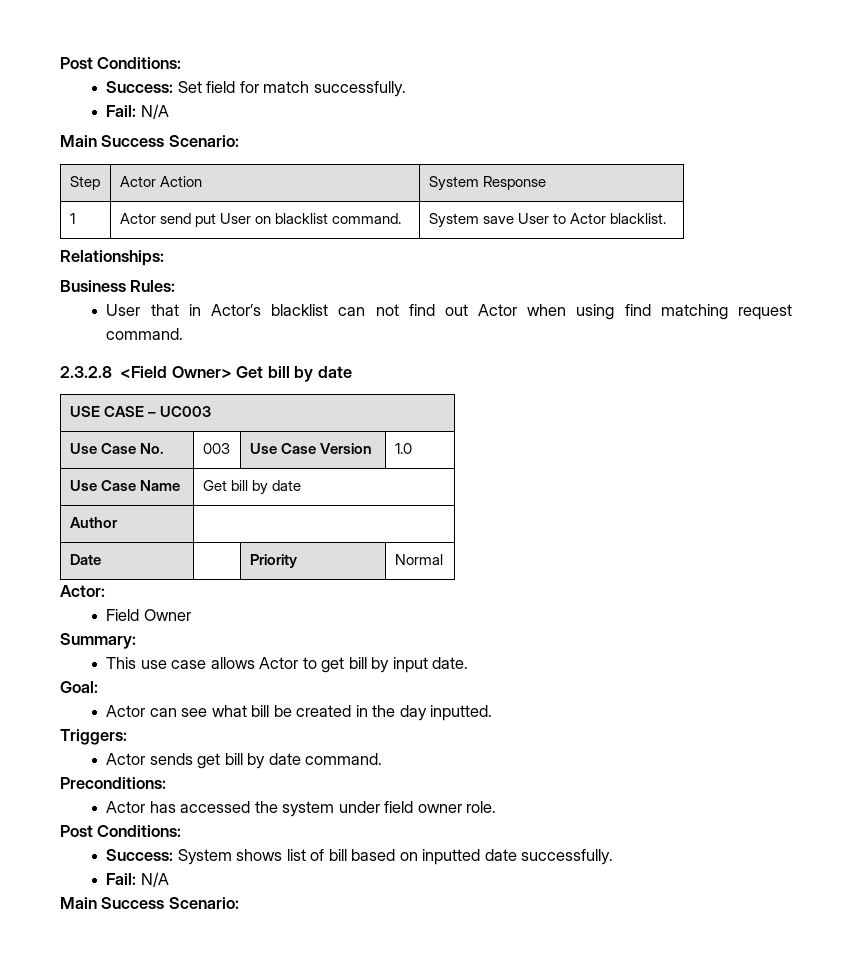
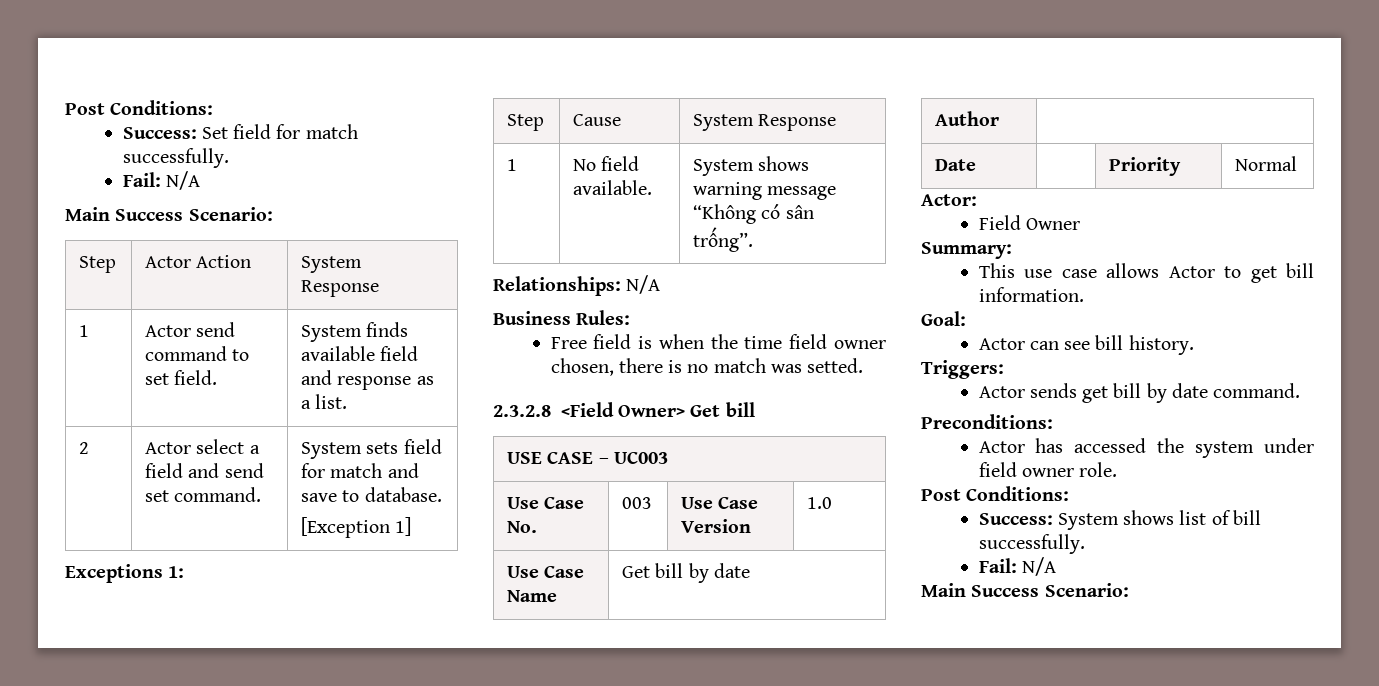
- 1 | Actor send put User on blacklist command. | System save User to Actor blacklist.
+ 1 | Actor send command to set field. | System finds available field and response as a list.
+ 2 | Actor select a field and send set command. | System sets field for match and save to database.
+ [Exception 1]
+ Exceptions 1:
+ Step | Cause | System Response
+ 1 | No field available. | System shows warning message “Không có sân trống”.
- Relationships:
+ Relationships: N/A
- User that in Actor’s blacklist can not find out Actor when using find matching request command.
+ Free field is when the time field owner chosen, there is no match was setted.
- 2.3.2.8 <Field Owner> Get bill by date
+ 2.3.2.8 <Field Owner> Get bill
- This use case allows Actor to get bill by input date.
+ This use case allows Actor to get bill information.
- Actor can see what bill be created in the day inputted.
+ Actor can see bill history.
- Success: System shows list of bill based on inputted date successfully.
+ Success: System shows list of bill successfully.

